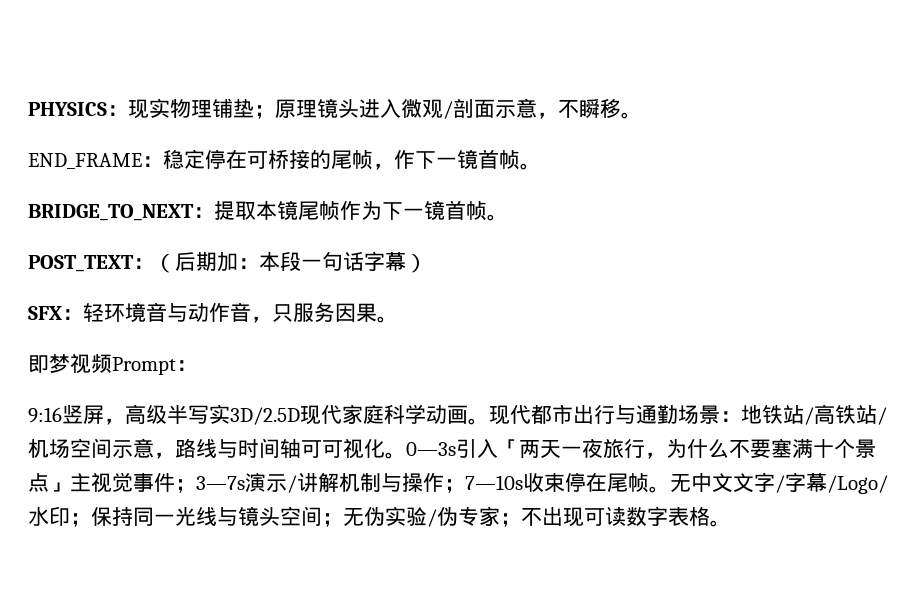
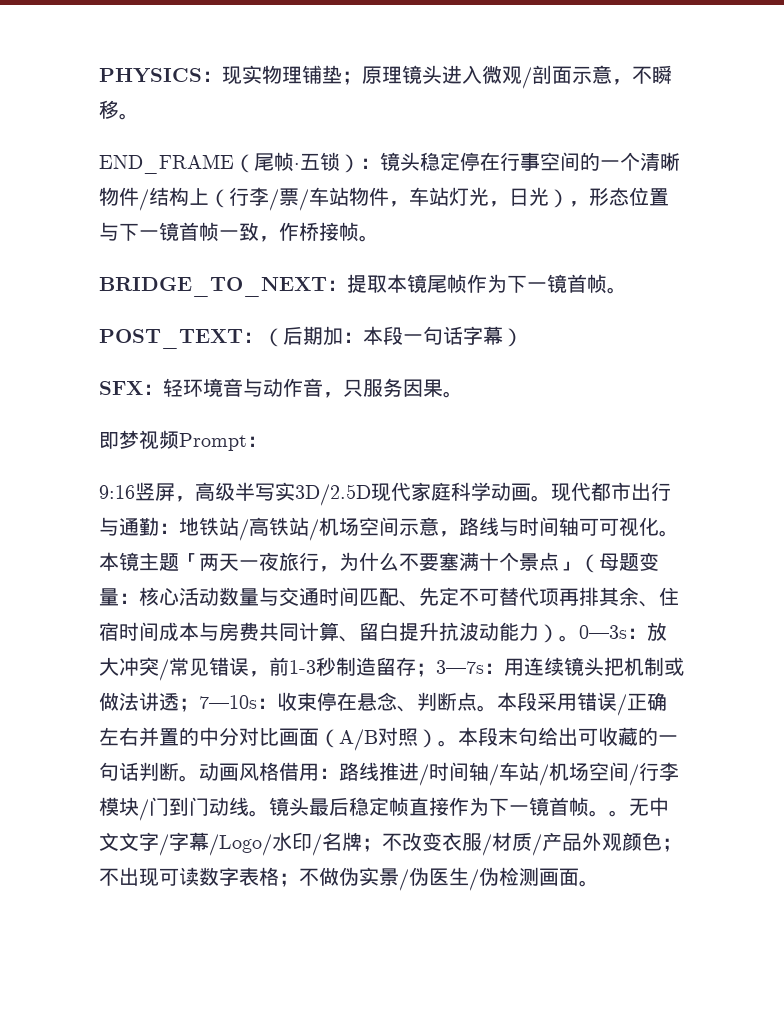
- END_FRAME：稳定停在可桥接的尾帧，作下一镜首帧。
+ END_FRAME（尾帧·五锁）：镜头稳定停在行事空间的一个清晰物件/结构上（行李/票/车站物件，车站灯光，日光），形态位置与下一镜首帧一致，作桥接帧。
- 现代都市出行与通勤场景：地铁站/高铁站/机场空间示意，路线与时间轴可可视化。
+ 现代都市出行与通勤：地铁站/高铁站/机场空间示意，路线与时间轴可可视化。
- 0—3s引入「两天一夜旅行，为什么不要塞满十个景点」主视觉事件；3—7s演示/讲解机制与操作；7—10s收束停在尾帧。
+ 本镜主题「两天一夜旅行，为什么不要塞满十个景点」（母题变量：核心活动数量与交通时间匹配、先定不可替代项再排其余、住宿时间成本与房费共同计算、留白提升抗波动能力）。0—3s：放大冲突/常见错误，前1-3秒制造留存；3—7s：用连续镜头把机制或做法讲透；7—10s：收束停在悬念、判断点。本段采用错误/正确左右并置的中分对比画面（A/B对照）。本段末句给出可收藏的一句话判断。动画风格借用：路线推进/时间轴/车站/机场空间/行李模块/门到门动线。镜头最后稳定帧直接作为下一镜首帧。。
- 无中文文字/字幕/Logo/水印；保持同一光线与镜头空间；无伪实验/伪专家；不出现可读数字表格。
+ 无中文文字/字幕/Logo/水印/名牌；不改变衣服/材质/产品外观颜色；不出现可读数字表格；不做伪实景/伪医生/伪检测画面。

